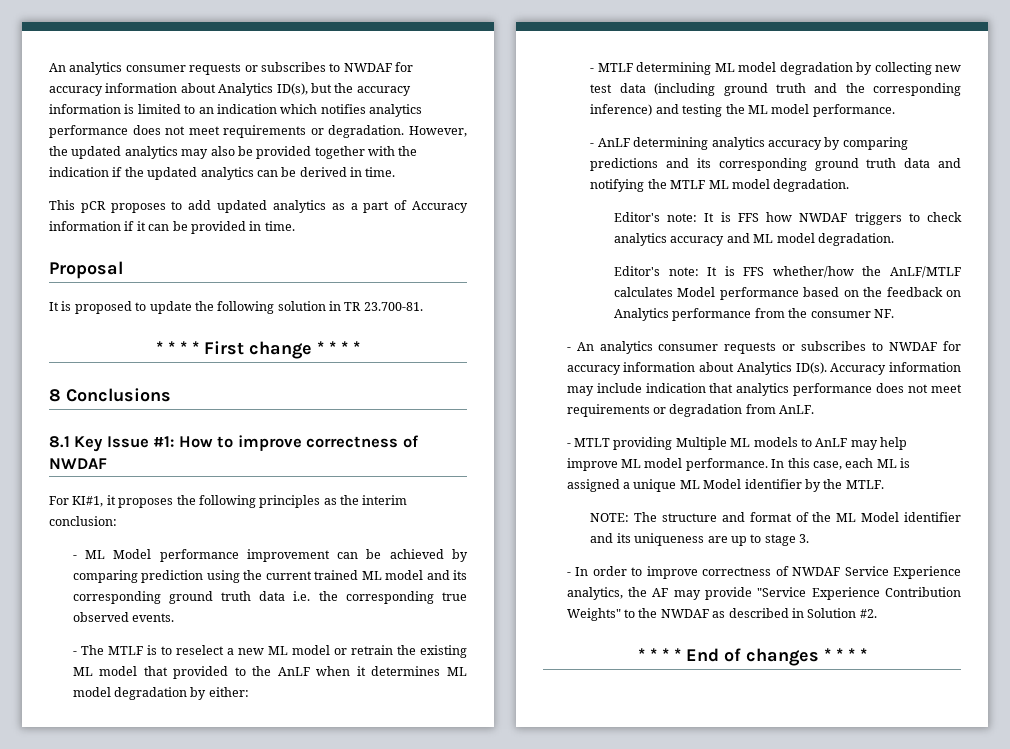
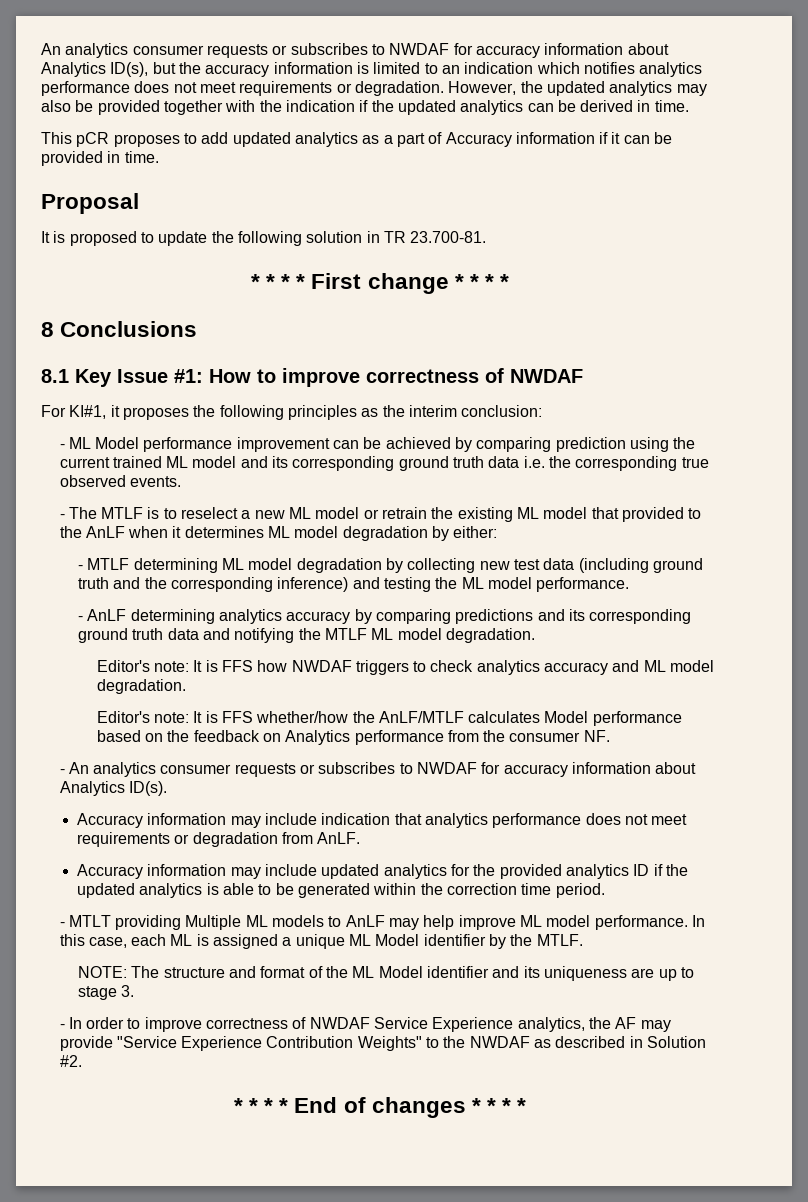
- - An analytics consumer requests or subscribes to NWDAF for accuracy information about Analytics ID(s). Accuracy information may include indication that analytics performance does not meet requirements or degradation from AnLF.
+ - An analytics consumer requests or subscribes to NWDAF for accuracy information about Analytics ID(s).
+ Accuracy information may include indication that analytics performance does not meet requirements or degradation from AnLF.
+ Accuracy information may include updated analytics for the provided analytics ID if the updated analytics is able to be generated within the correction time period.

